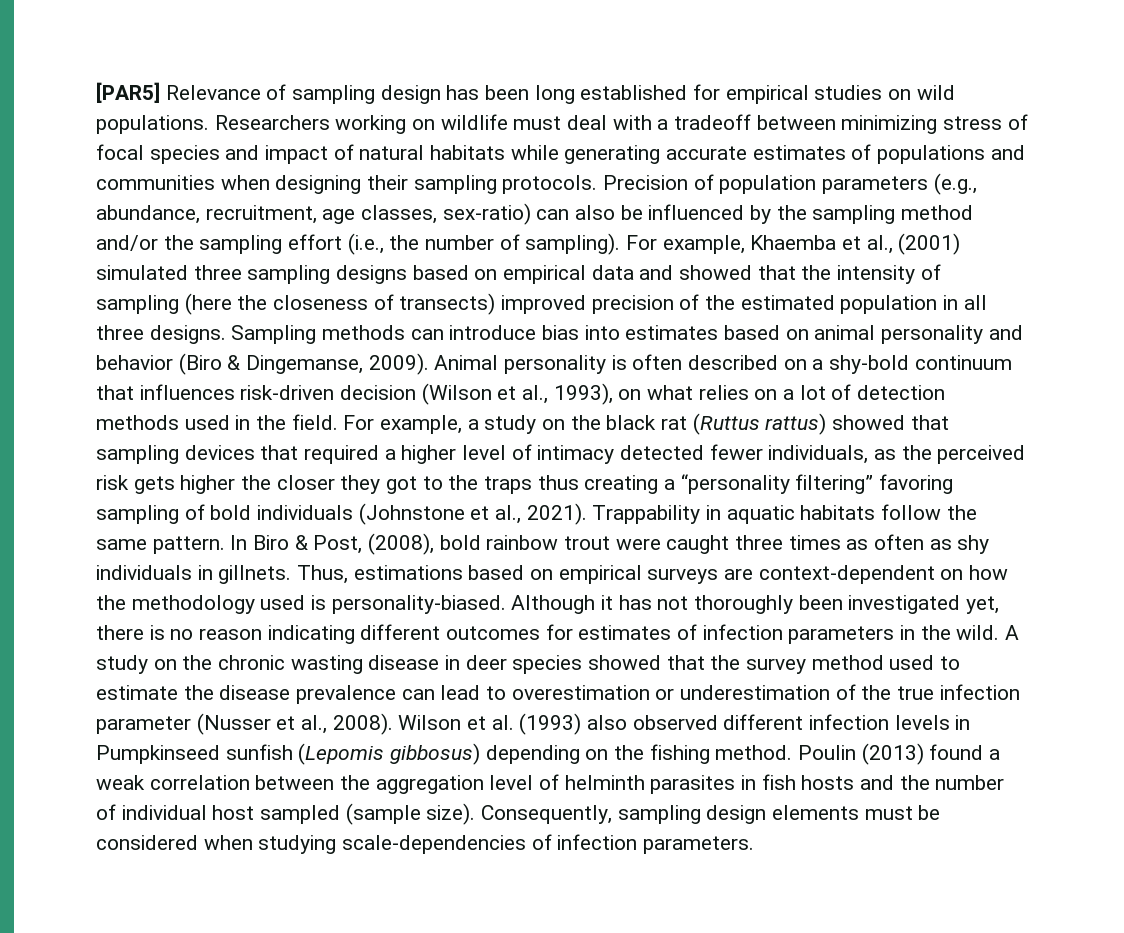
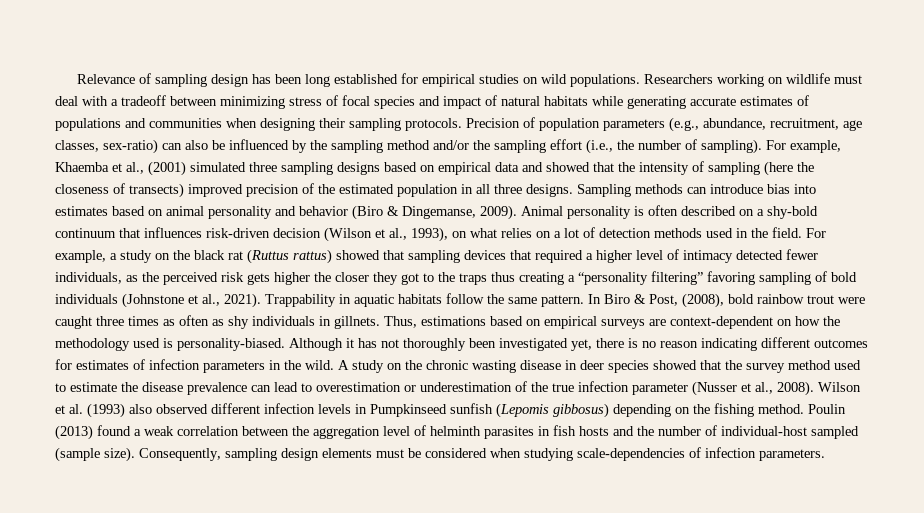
- [PAR5] Relevance of sampling design has been long established for empirical studies on wild populations.
+ Relevance of sampling design has been long established for empirical studies on wild populations.
- Poulin (2013) found a weak correlation between the aggregation level of helminth parasites in fish hosts and the number of individual host sampled (sample size).
+ Poulin (2013) found a weak correlation between the aggregation level of helminth parasites in fish hosts and the number of individual-host sampled (sample size).

